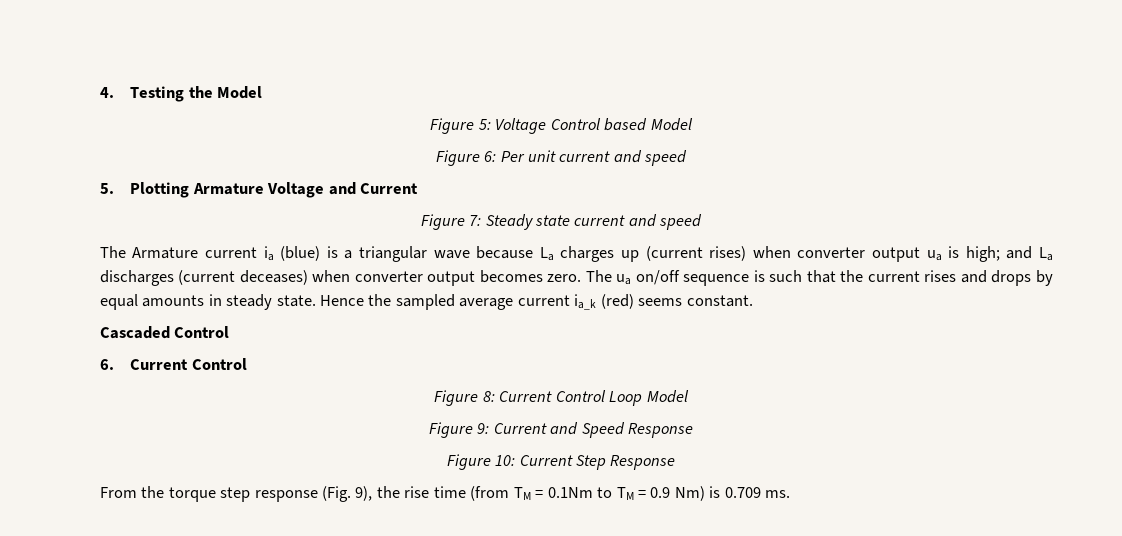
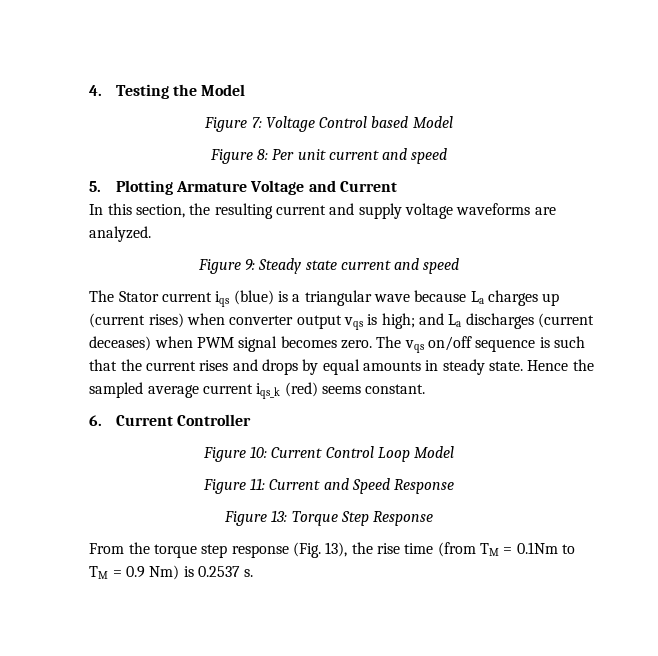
- Figure 5: Voltage Control based Model
+ Figure 7: Voltage Control based Model
- Figure 6: Per unit current and speed
+ Figure 8: Per unit current and speed
- Figure 7: Steady state current and speed
+ In this section, the resulting current and supply voltage waveforms are analyzed.
+ Figure 9: Steady state current and speed
- The Armature current ia (blue) is a triangular wave because La charges up (current rises) when converter output ua is high; and La discharges (current deceases) when converter output becomes zero.
+ The Stator current iqs (blue) is a triangular wave because La charges up (current rises) when converter output vqs is high; and La discharges (current deceases) when PWM signal becomes zero.
- The ua on/off sequence is such that the current rises and drops by equal amounts in steady state.
+ The vqs on/off sequence is such that the current rises and drops by equal amounts in steady state.
- Hence the sampled average current ia_k (red) seems constant.
+ Hence the sampled average current iqs_k (red) seems constant.
- Cascaded Control
- 6. Current Control
- Figure 8: Current Control Loop Model
+ 6. Current Controller
+ Figure 10: Current Control Loop Model
- Figure 9: Current and Speed Response
+ Figure 11: Current and Speed Response
- Figure 10: Current Step Response
+ Figure 13: Torque Step Response
- From the torque step response (Fig. 9), the rise time (from TM = 0.1Nm to TM = 0.9 Nm) is 0.709 ms.
+ From the torque step response (Fig. 13), the rise time (from TM = 0.1Nm to TM = 0.9 Nm) is 0.2537 s.

